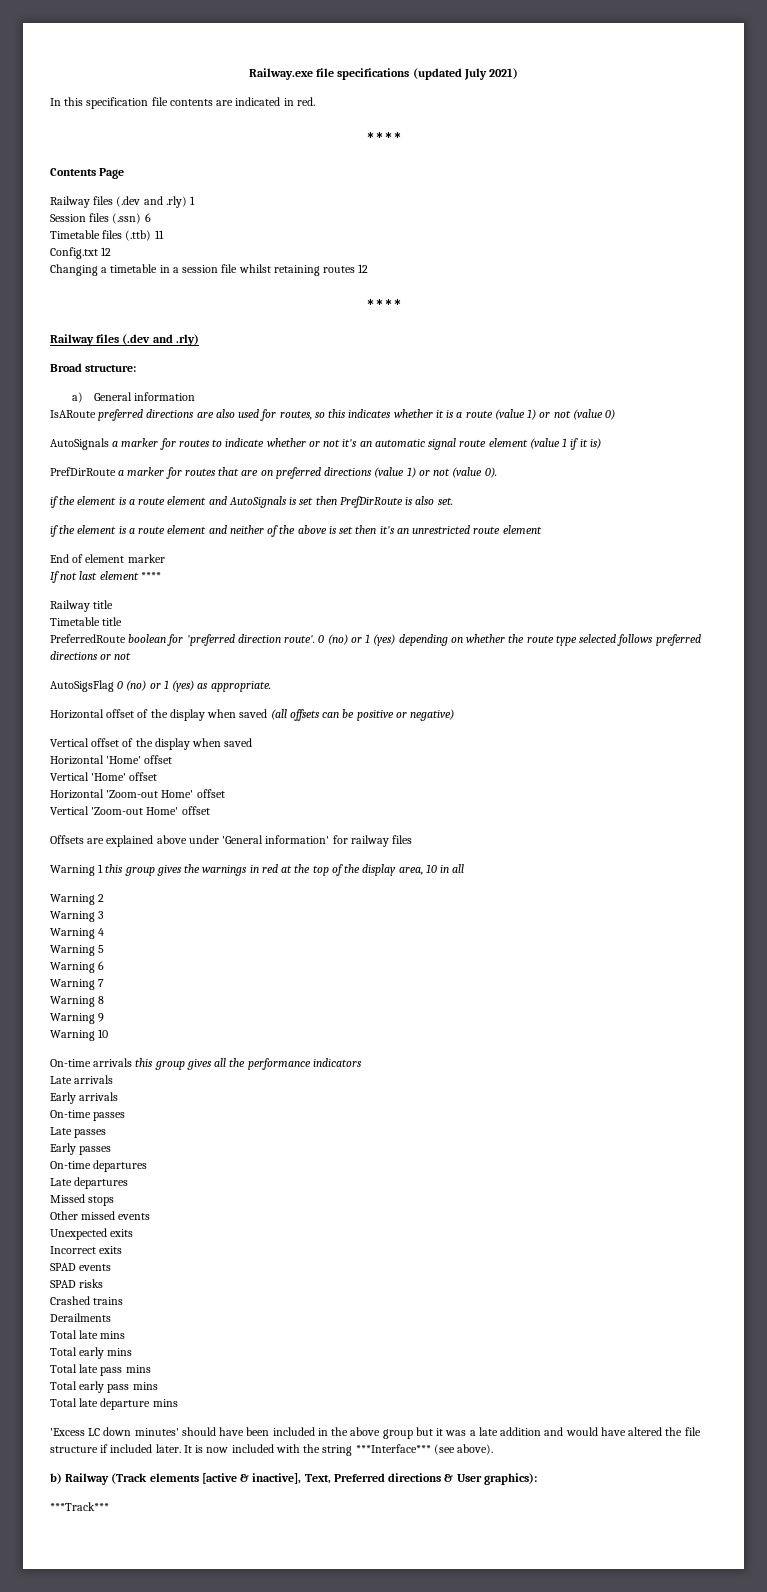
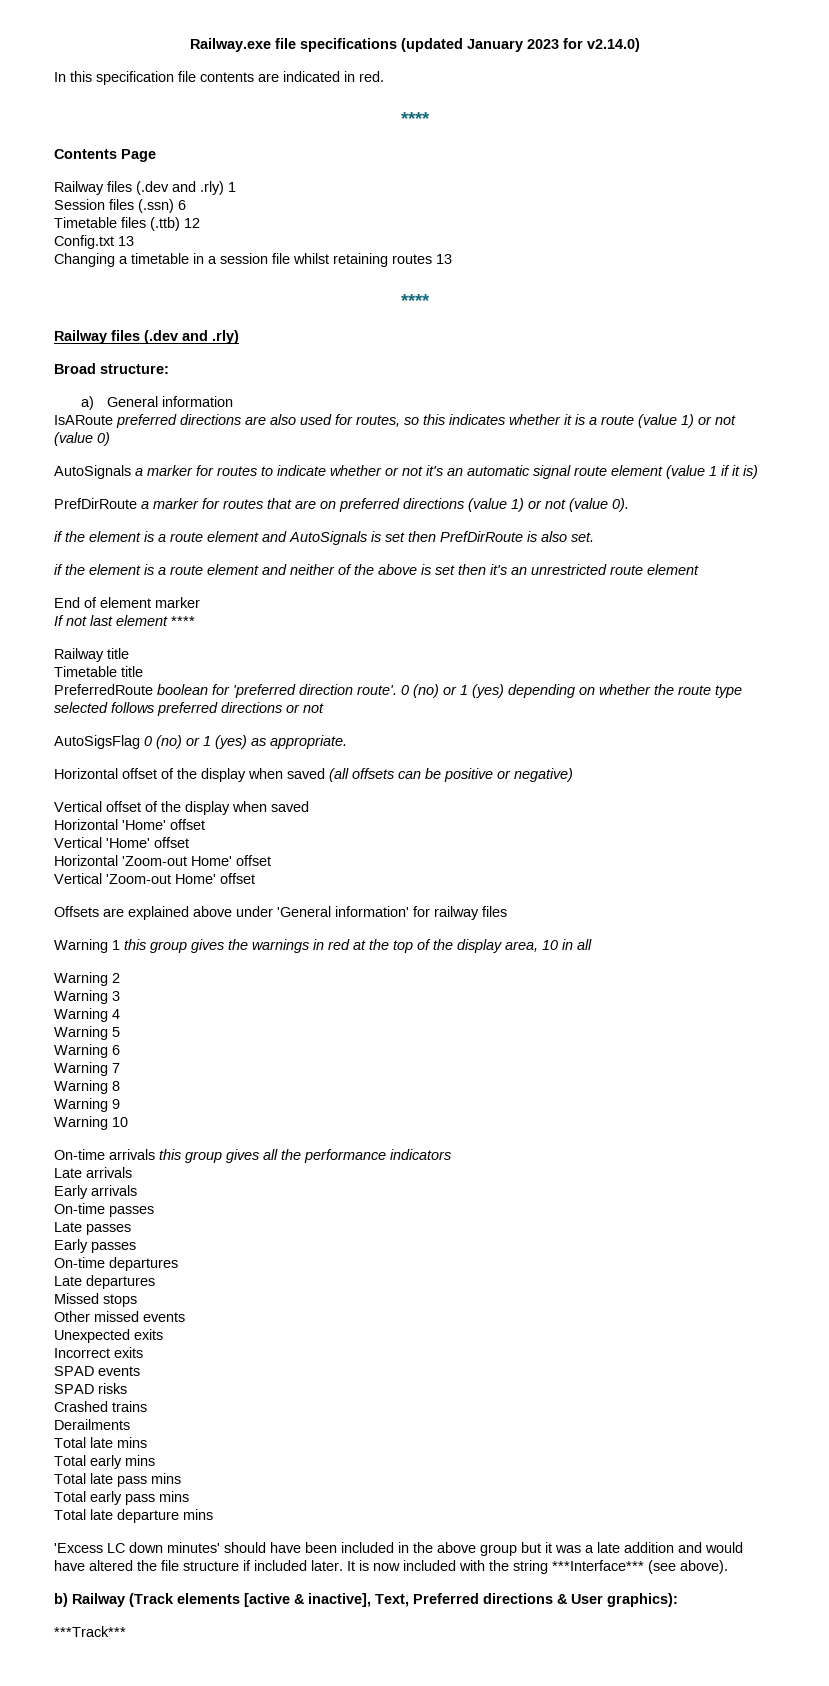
- Railway.exe file specifications (updated July 2021)
+ Railway.exe file specifications (updated January 2023 for v2.14.0)
- Timetable files (.ttb) 11
+ Timetable files (.ttb) 12
- Config.txt 12
+ Config.txt 13
- Changing a timetable in a session file whilst retaining routes 12
+ Changing a timetable in a session file whilst retaining routes 13

